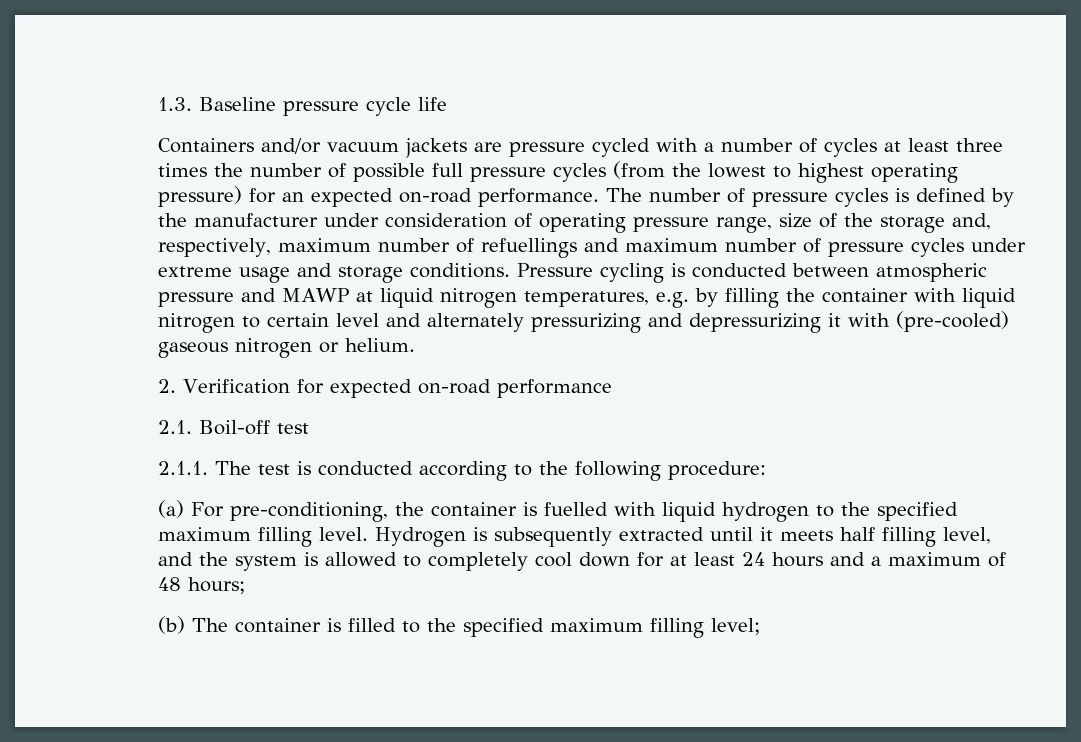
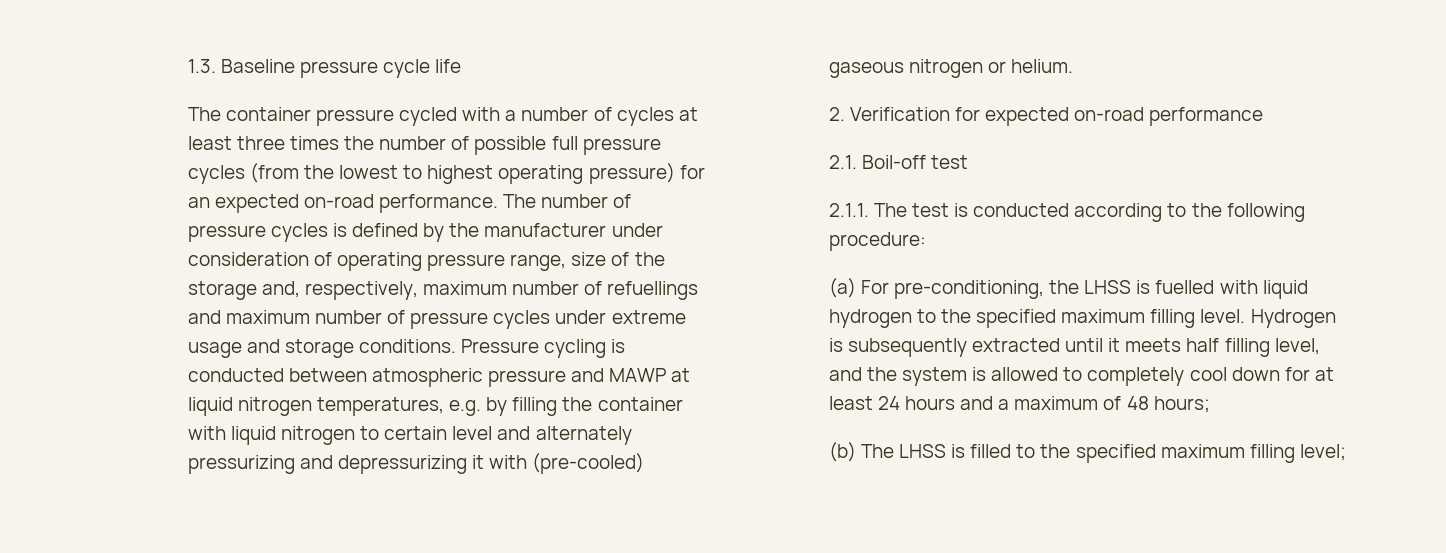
- Containers and/or vacuum jackets are pressure cycled with a number of cycles at least three times the number of possible full pressure cycles (from the lowest to highest operating pressure) for an expected on-road performance.
+ The container pressure cycled with a number of cycles at least three times the number of possible full pressure cycles (from the lowest to highest operating pressure) for an expected on-road performance.
- (a) For pre-conditioning, the container is fuelled with liquid hydrogen to the specified maximum filling level.
+ (a) For pre-conditioning, the LHSS is fuelled with liquid hydrogen to the specified maximum filling level.
- (b) The container is filled to the specified maximum filling level;
+ (b) The LHSS is filled to the specified maximum filling level;

